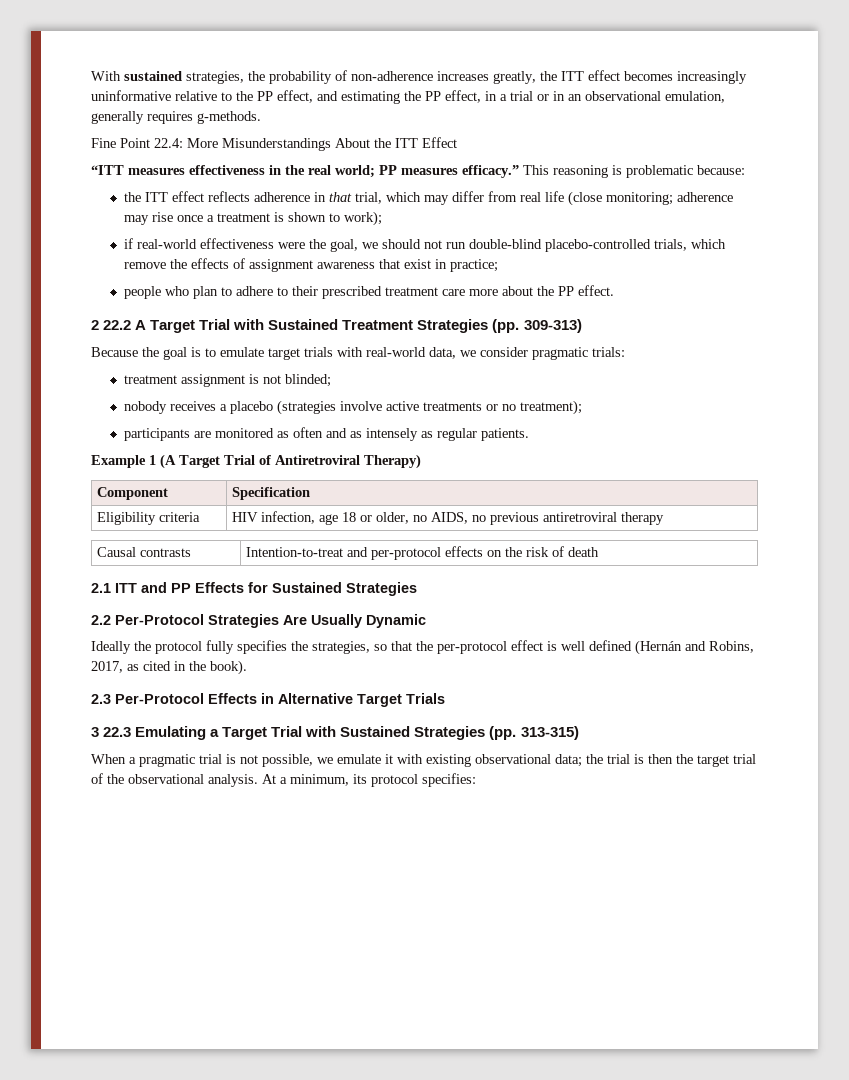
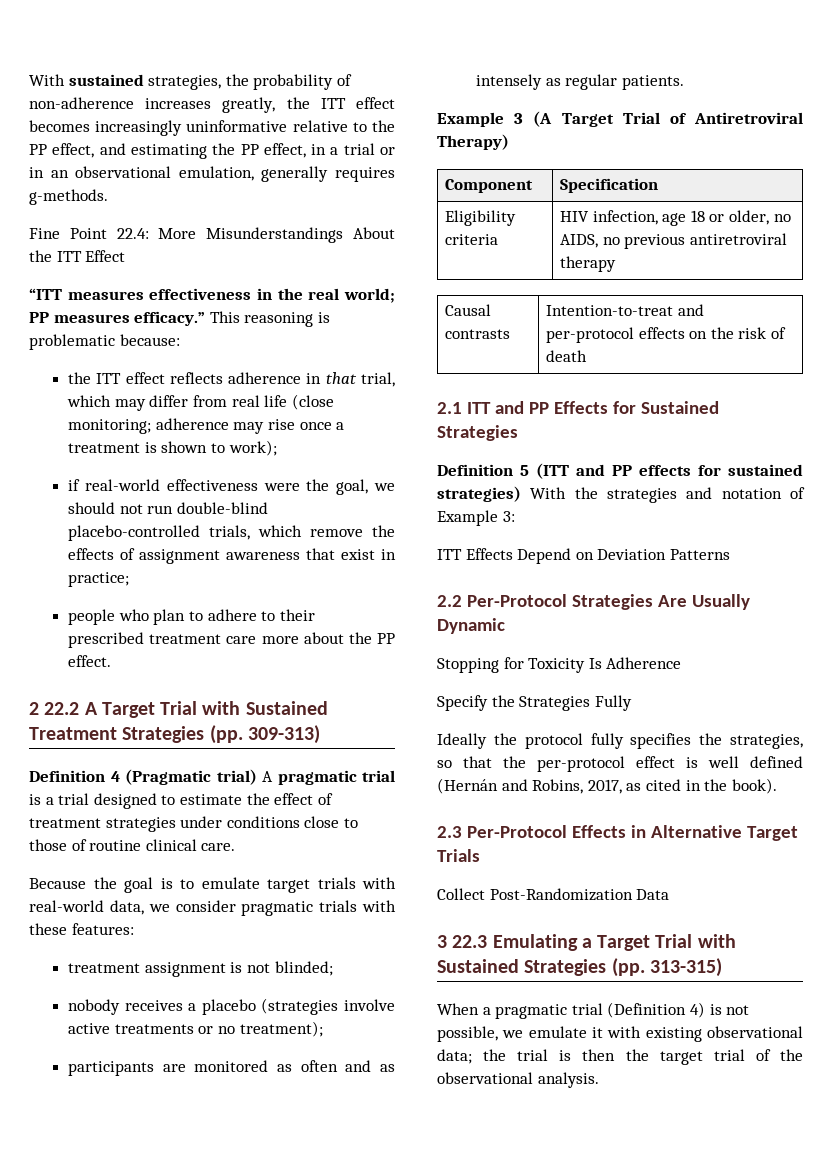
+ Definition 4 (Pragmatic trial) A pragmatic trial is a trial designed to estimate the effect of treatment strategies under conditions close to those of routine clinical care.
- Because the goal is to emulate target trials with real-world data, we consider pragmatic trials:
+ Because the goal is to emulate target trials with real-world data, we consider pragmatic trials with these features:
- Example 1 (A Target Trial of Antiretroviral Therapy)
+ Example 3 (A Target Trial of Antiretroviral Therapy)
+ Definition 5 (ITT and PP effects for sustained strategies) With the strategies and notation of Example 3:
+ ITT Effects Depend on Deviation Patterns
+ Stopping for Toxicity Is Adherence
+ Specify the Strategies Fully
+ Collect Post-Randomization Data
- When a pragmatic trial is not possible, we emulate it with existing observational data; the trial is then the target trial of the observational analysis. At a minimum, its protocol specifies:
+ When a pragmatic trial (Definition 4) is not possible, we emulate it with existing observational data; the trial is then the target trial of the observational analysis.

